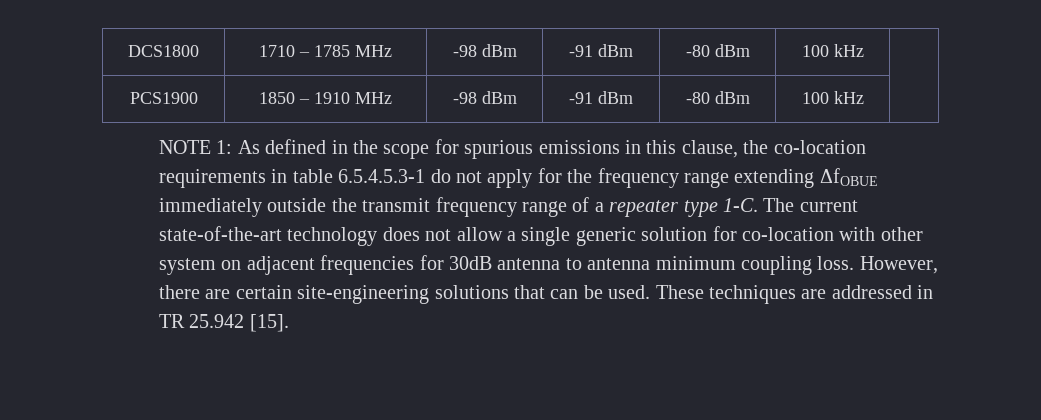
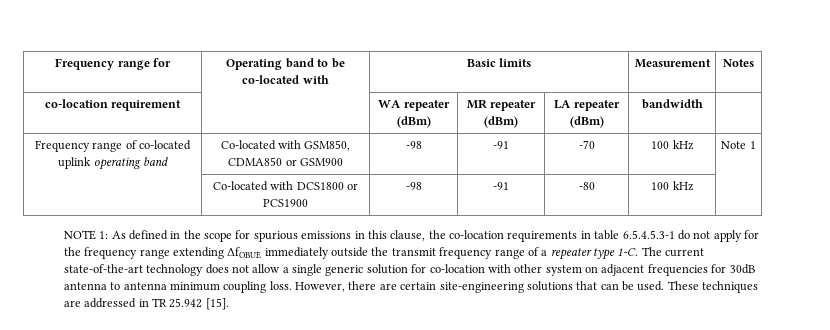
- DCS1800 | 1710 – 1785 MHz | -98 dBm | -91 dBm | -80 dBm | 100 kHz |
- PCS1900 | 1850 – 1910 MHz | -98 dBm | -91 dBm | -80 dBm | 100 kHz |
+ Frequency range for | Operating band to be co-located with | Basic limits | Measurement | Notes
+ co-location requirement | | WA repeater (dBm) | MR repeater (dBm) | LA repeater (dBm) | bandwidth |
+ Frequency range of co-located uplink operating band | Co-located with GSM850, CDMA850 or GSM900 | -98 | -91 | -70 | 100 kHz | Note 1
+ | Co-located with DCS1800 or PCS1900 | -98 | -91 | -80 | 100 kHz |

